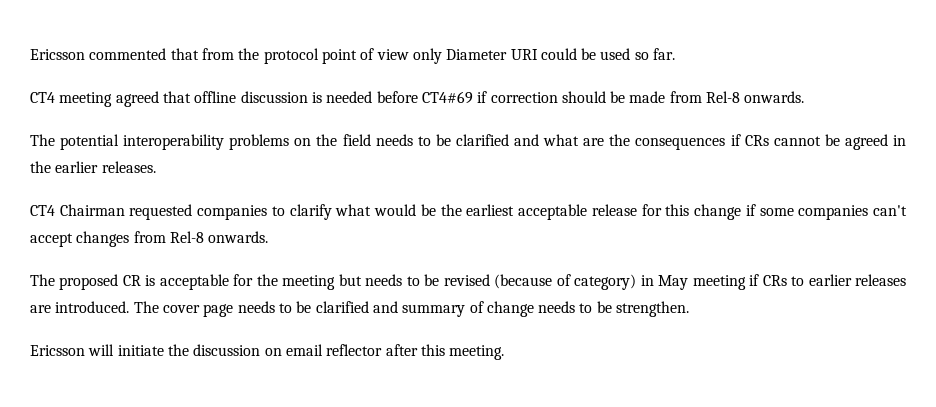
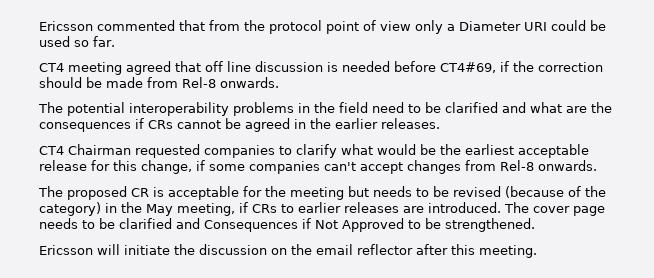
- Ericsson commented that from the protocol point of view only Diameter URI could be used so far.
+ Ericsson commented that from the protocol point of view only a Diameter URI could be used so far.
- CT4 meeting agreed that offline discussion is needed before CT4#69 if correction should be made from Rel-8 onwards.
+ CT4 meeting agreed that off line discussion is needed before CT4#69, if the correction should be made from Rel-8 onwards.
- The potential interoperability problems on the field needs to be clarified and what are the consequences if CRs cannot be agreed in the earlier releases.
+ The potential interoperability problems in the field need to be clarified and what are the consequences if CRs cannot be agreed in the earlier releases.
- CT4 Chairman requested companies to clarify what would be the earliest acceptable release for this change if some companies can't accept changes from Rel-8 onwards.
+ CT4 Chairman requested companies to clarify what would be the earliest acceptable release for this change, if some companies can't accept changes from Rel-8 onwards.
- The proposed CR is acceptable for the meeting but needs to be revised (because of category) in May meeting if CRs to earlier releases are introduced.
+ The proposed CR is acceptable for the meeting but needs to be revised (because of the category) in the May meeting, if CRs to earlier releases are introduced.
- The cover page needs to be clarified and summary of change needs to be strengthen.
+ The cover page needs to be clarified and Consequences if Not Approved to be strengthened.
- Ericsson will initiate the discussion on email reflector after this meeting.
+ Ericsson will initiate the discussion on the email reflector after this meeting.

